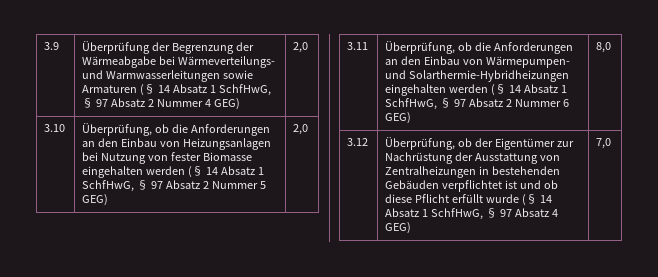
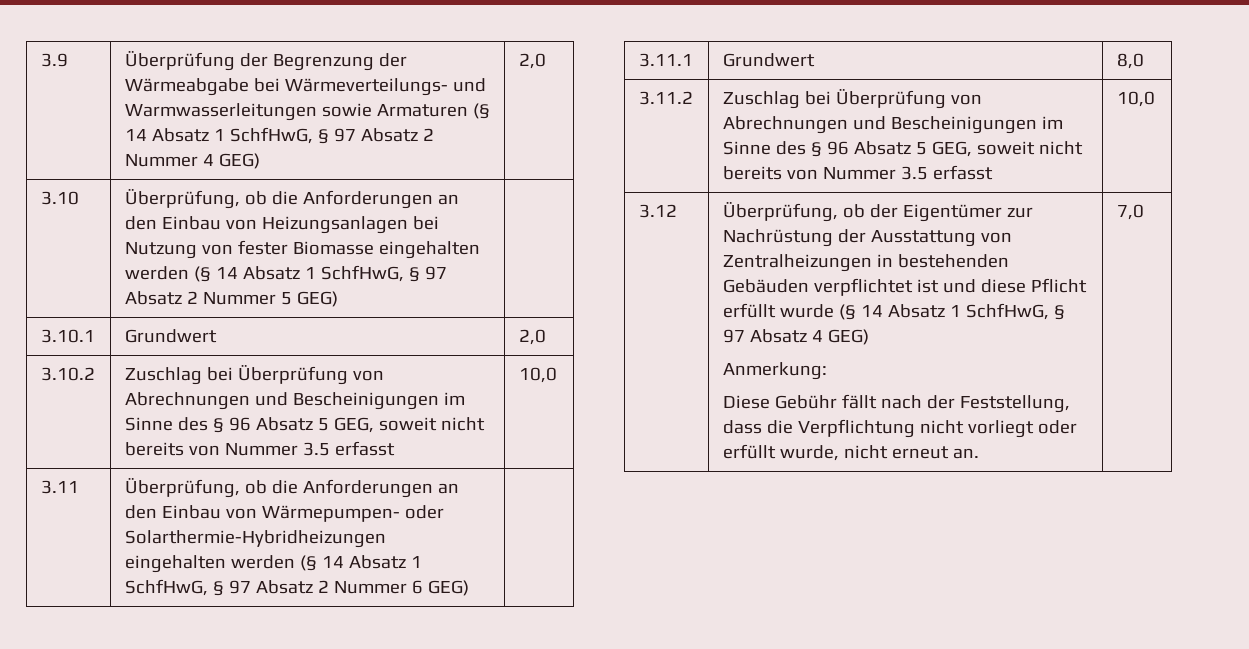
- 3.10 | Überprüfung, ob die Anforderungen an den Einbau von Heizungsanlagen bei Nutzung von fester Biomasse eingehalten werden (§ 14 Absatz 1 SchfHwG, § 97 Absatz 2 Nummer 5 GEG) | 2,0
+ 3.10 | Überprüfung, ob die Anforderungen an den Einbau von Heizungsanlagen bei Nutzung von fester Biomasse eingehalten werden (§ 14 Absatz 1 SchfHwG, § 97 Absatz 2 Nummer 5 GEG) |
+ 3.10.1 | Grundwert | 2,0
+ 3.10.2 | Zuschlag bei Überprüfung von Abrechnungen und Bescheinigungen im Sinne des § 96 Absatz 5 GEG, soweit nicht bereits von Nummer 3.5 erfasst | 10,0
- 3.11 | Überprüfung, ob die Anforderungen an den Einbau von Wärmepumpen- und Solarthermie-Hybridheizungen eingehalten werden (§ 14 Absatz 1 SchfHwG, § 97 Absatz 2 Nummer 6 GEG) | 8,0
+ 3.11 | Überprüfung, ob die Anforderungen an den Einbau von Wärmepumpen- oder Solarthermie-Hybridheizungen eingehalten werden (§ 14 Absatz 1 SchfHwG, § 97 Absatz 2 Nummer 6 GEG) |
+ 3.11.1 | Grundwert | 8,0
+ 3.11.2 | Zuschlag bei Überprüfung von Abrechnungen und Bescheinigungen im Sinne des § 96 Absatz 5 GEG, soweit nicht bereits von Nummer 3.5 erfasst | 10,0
- Überprüfung, ob der Eigentümer zur Nachrüstung der Ausstattung von Zentralheizungen in bestehenden Gebäuden verpflichtet ist und ob diese Pflicht erfüllt wurde (§ 14 Absatz 1 SchfHwG, § 97 Absatz 4 GEG)
+ Überprüfung, ob der Eigentümer zur Nachrüstung der Ausstattung von Zentralheizungen in bestehenden Gebäuden verpflichtet ist und diese Pflicht erfüllt wurde (§ 14 Absatz 1 SchfHwG, § 97 Absatz 4 GEG)
+ Anmerkung:
+ Diese Gebühr fällt nach der Feststellung, dass die Verpflichtung nicht vorliegt oder erfüllt wurde, nicht erneut an.

